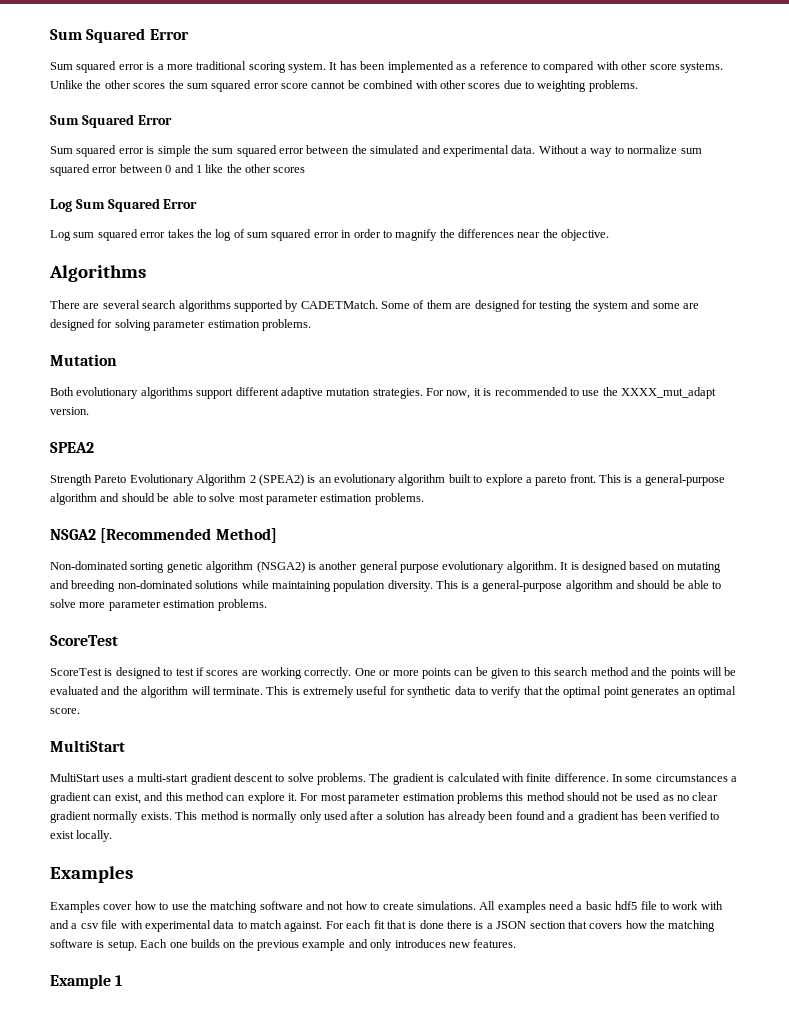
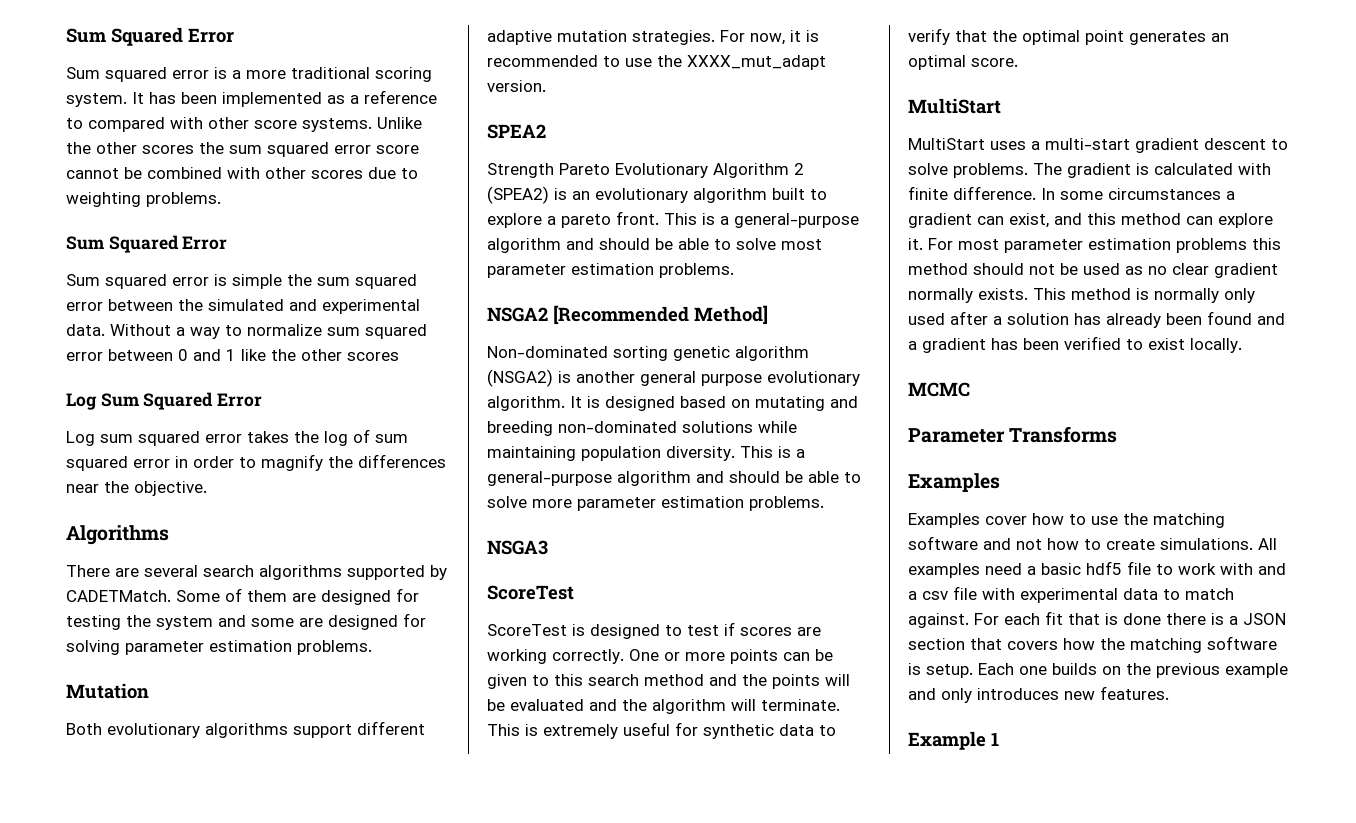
+ NSGA3
+ MCMC
+ Parameter Transforms

